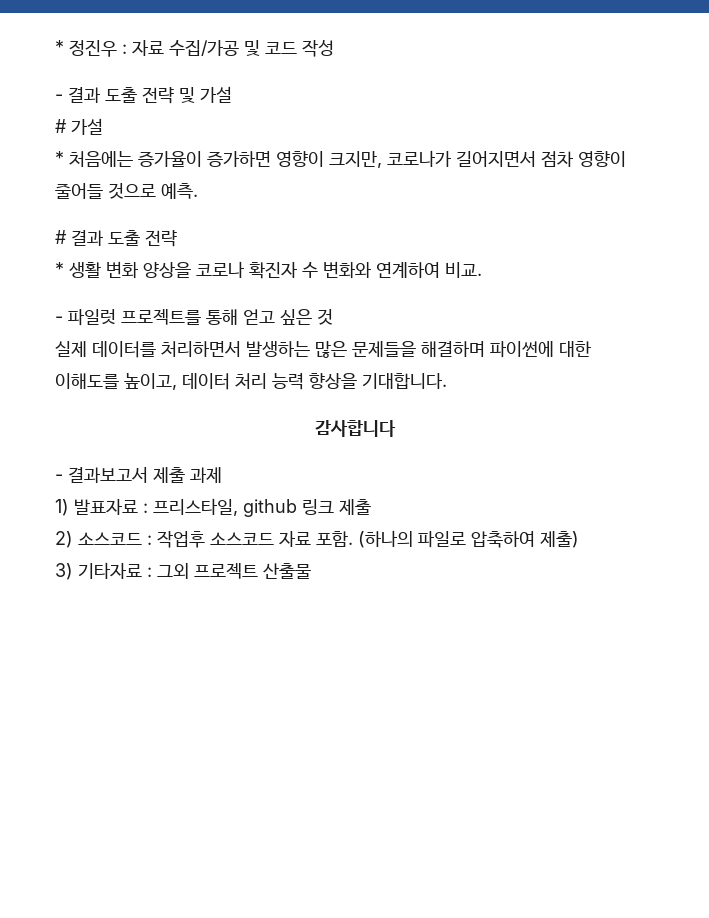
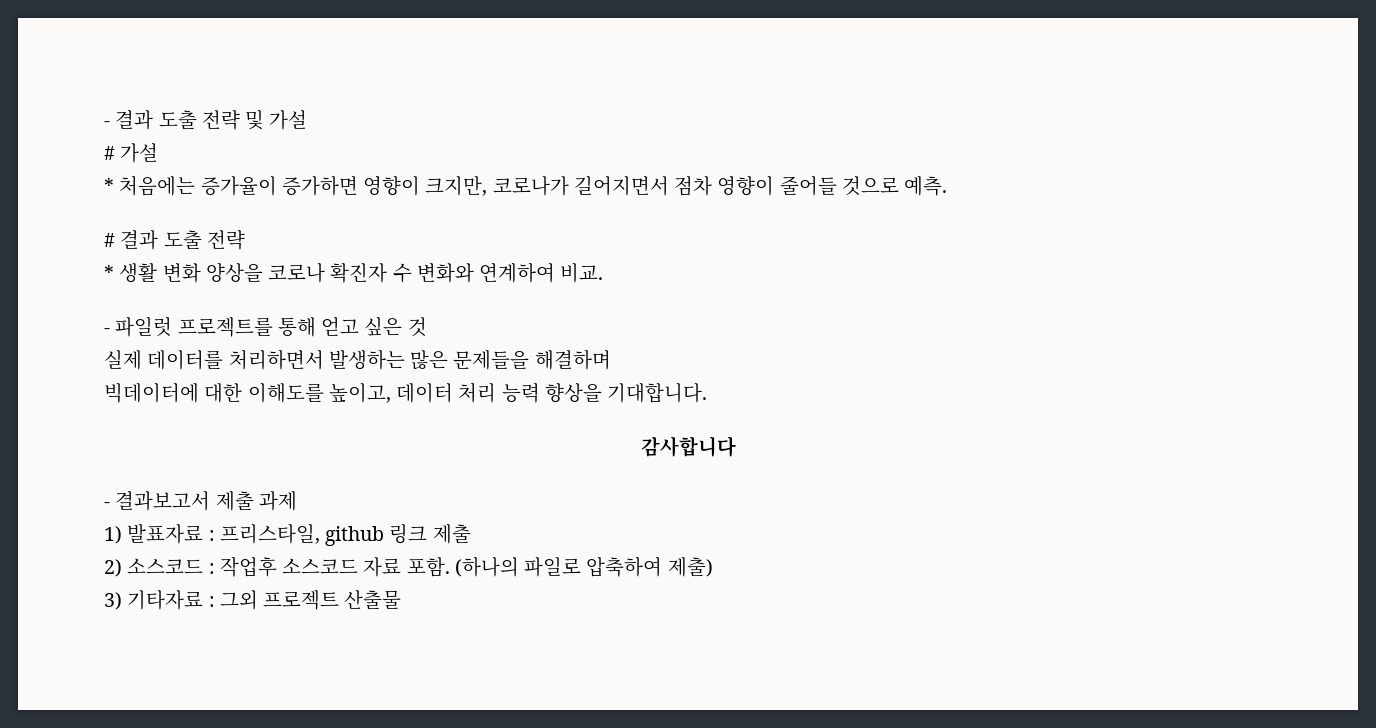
- * 정진우 : 자료 수집/가공 및 코드 작성
- 실제 데이터를 처리하면서 발생하는 많은 문제들을 해결하며 파이썬에 대한 이해도를 높이고, 데이터 처리 능력 향상을 기대합니다.
+ 실제 데이터를 처리하면서 발생하는 많은 문제들을 해결하며
+ 빅데이터에 대한 이해도를 높이고, 데이터 처리 능력 향상을 기대합니다.

